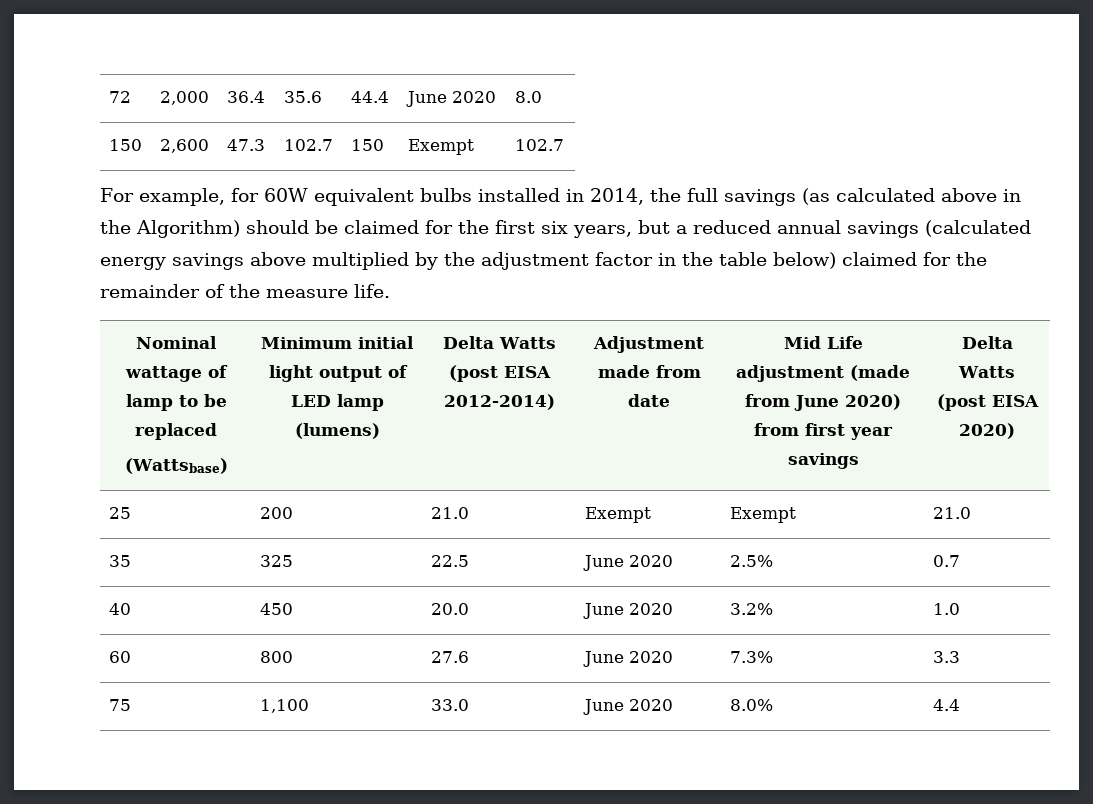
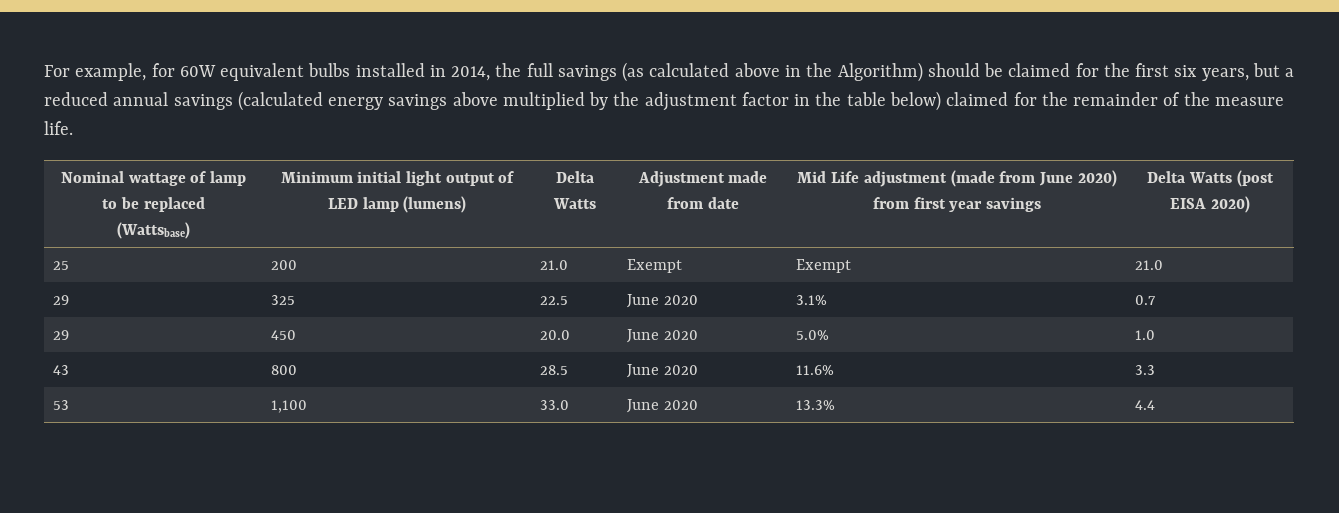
- 72 | 2,000 | 36.4 | 35.6 | 44.4 | June 2020 | 8.0
- 150 | 2,600 | 47.3 | 102.7 | 150 | Exempt | 102.7
- Minimum initial light output of LED lamp (lumens) | Delta Watts (post EISA 2012-2014)
+ Minimum initial light output of LED lamp (lumens) | Delta Watts
- 35 | 325 | 22.5 | June 2020 | 2.5% | 0.7
+ 29 | 325 | 22.5 | June 2020 | 3.1% | 0.7
- 40 | 450 | 20.0 | June 2020 | 3.2% | 1.0
+ 29 | 450 | 20.0 | June 2020 | 5.0% | 1.0
- 60 | 800 | 27.6 | June 2020 | 7.3% | 3.3
+ 43 | 800 | 28.5 | June 2020 | 11.6% | 3.3
- 75 | 1,100 | 33.0 | June 2020 | 8.0% | 4.4
+ 53 | 1,100 | 33.0 | June 2020 | 13.3% | 4.4

